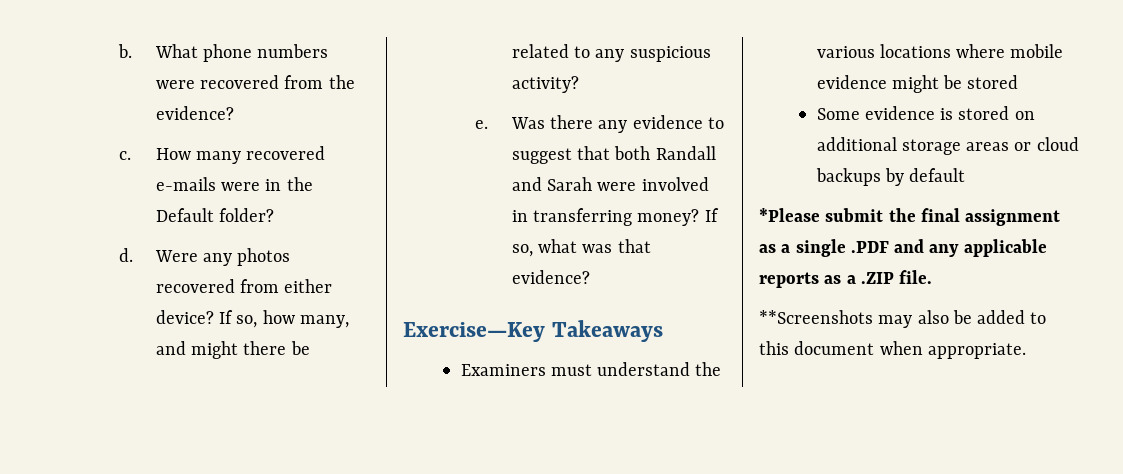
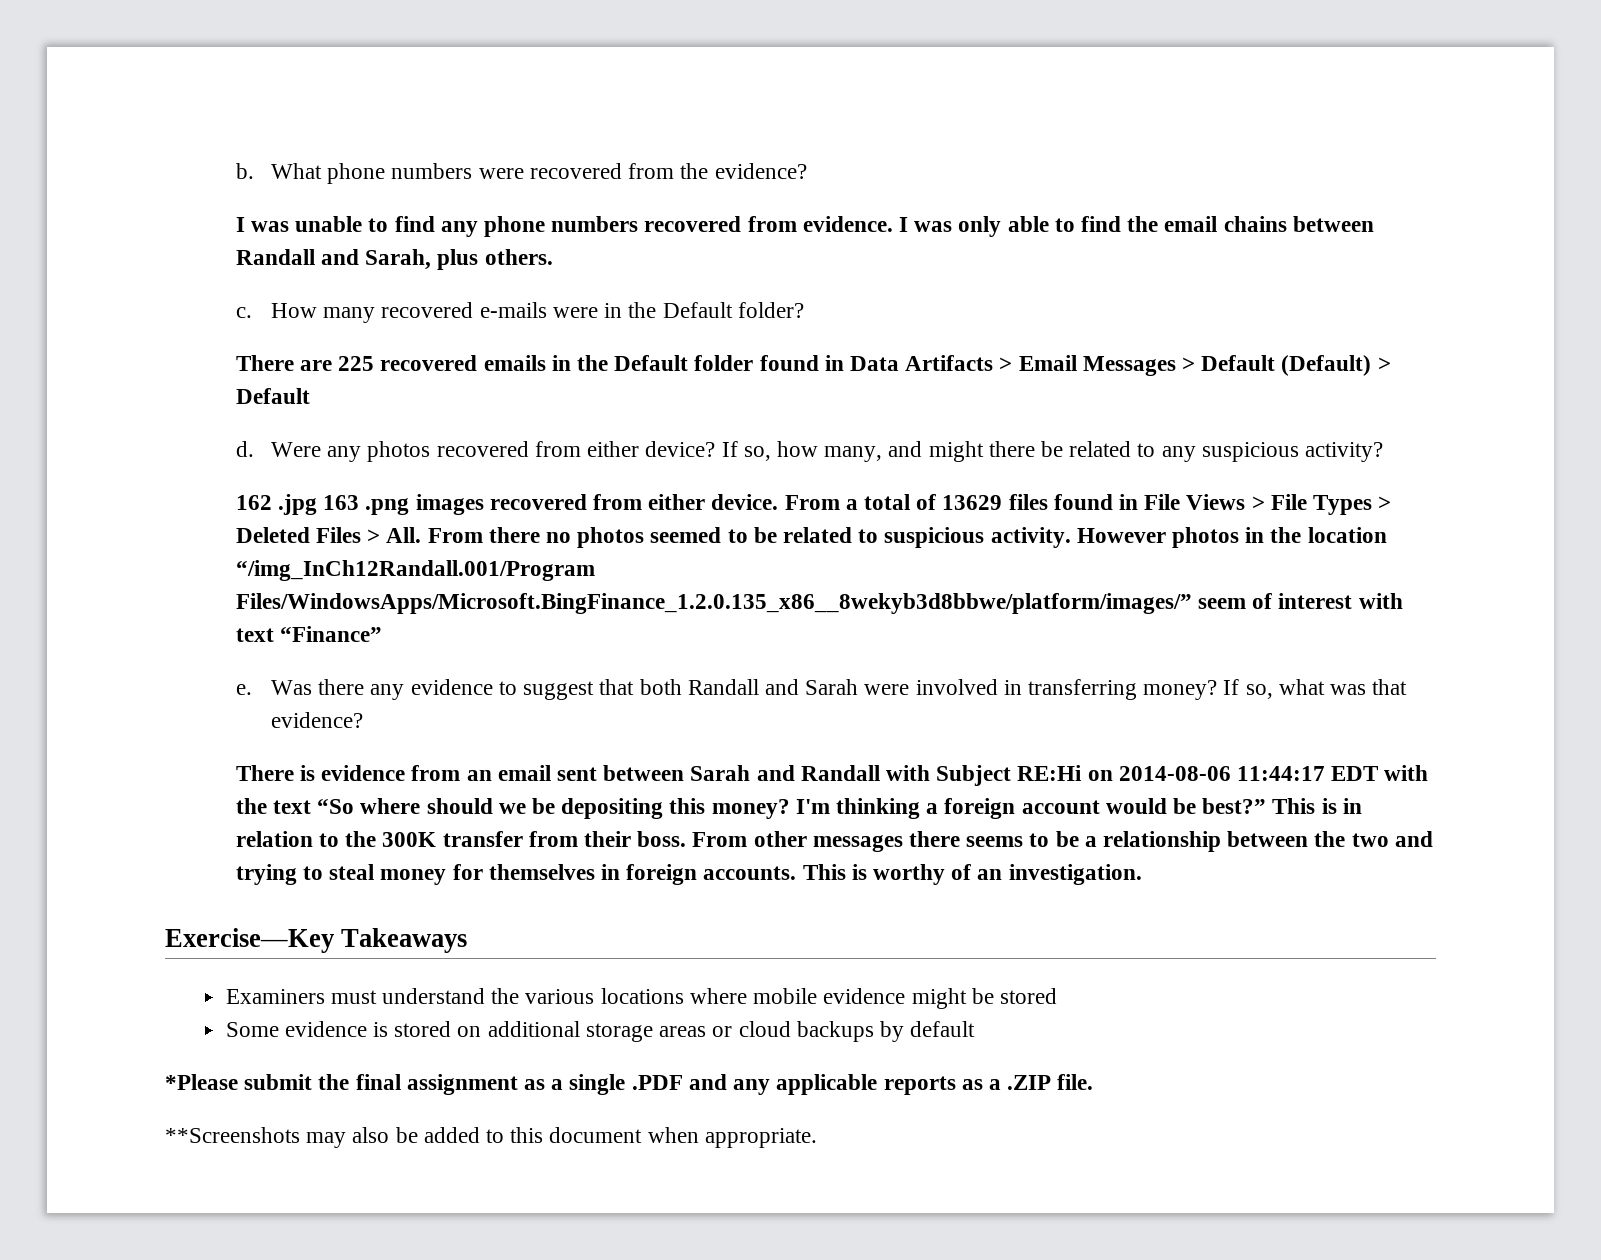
+ I was unable to find any phone numbers recovered from evidence. I was only able to find the email chains between Randall and Sarah, plus others.
+ There are 225 recovered emails in the Default folder found in Data Artifacts > Email Messages > Default (Default) > Default
+ 162 .jpg 163 .png images recovered from either device. From a total of 13629 files found in File Views > File Types > Deleted Files > All. From there no photos seemed to be related to suspicious activity. However photos in the location “/img_InCh12Randall.001/Program Files/WindowsApps/Microsoft.BingFinance_1.2.0.135_x86__8wekyb3d8bbwe/platform/images/” seem of interest with text “Finance”
+ There is evidence from an email sent between Sarah and Randall with Subject RE:Hi on 2014-08-06 11:44:17 EDT with the text “So where should we be depositing this money? I'm thinking a foreign account would be best?” This is in relation to the 300K transfer from their boss. From other messages there seems to be a relationship between the two and trying to steal money for themselves in foreign accounts. This is worthy of an investigation.

